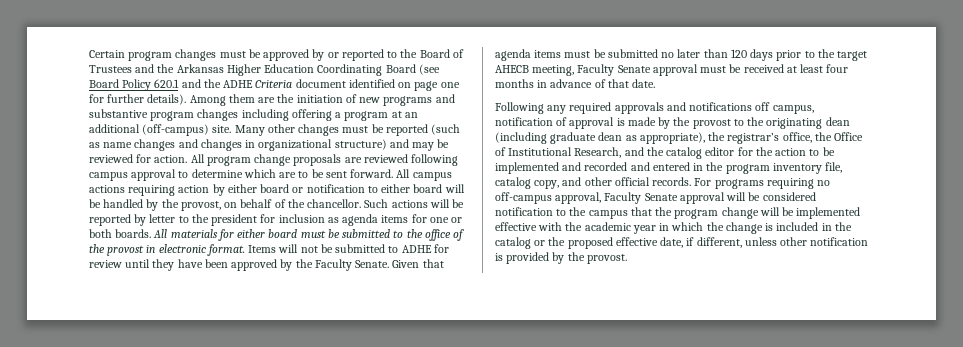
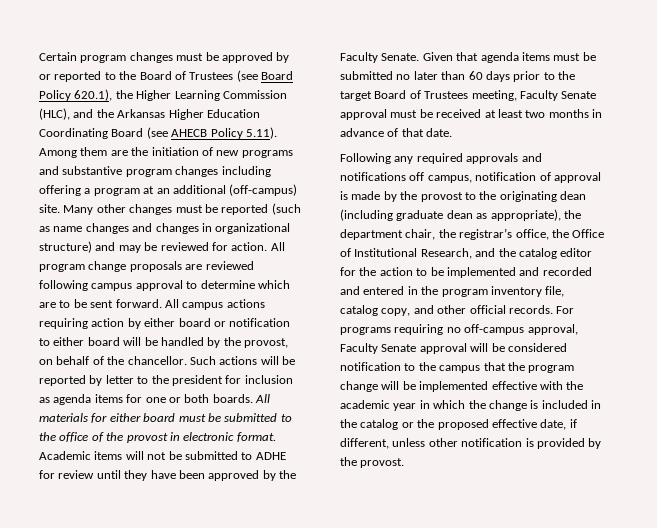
- Certain program changes must be approved by or reported to the Board of Trustees and the Arkansas Higher Education Coordinating Board (see Board Policy 620.1 and the ADHE Criteria document identified on page one for further details). Among them are the initiation of new programs and substantive program changes including offering a program at an additional (off-campus) site.
+ Certain program changes must be approved by or reported to the Board of Trustees (see Board Policy 620.1), the Higher Learning Commission (HLC), and the Arkansas Higher Education Coordinating Board (see AHECB Policy 5.11). Among them are the initiation of new programs and substantive program changes including offering a program at an additional (off-campus) site.
- Items will not be submitted to ADHE for review until they have been approved by the Faculty Senate.
+ Academic items will not be submitted to ADHE for review until they have been approved by the Faculty Senate.
- Given that agenda items must be submitted no later than 120 days prior to the target AHECB meeting, Faculty Senate approval must be received at least four months in advance of that date.
+ Given that agenda items must be submitted no later than 60 days prior to the target Board of Trustees meeting, Faculty Senate approval must be received at least two months in advance of that date.
- Following any required approvals and notifications off campus, notification of approval is made by the provost to the originating dean (including graduate dean as appropriate), the registrar’s office, the Office of Institutional Research, and the catalog editor for the action to be implemented and recorded and entered in the program inventory file, catalog copy, and other official records.
+ Following any required approvals and notifications off campus, notification of approval is made by the provost to the originating dean (including graduate dean as appropriate), the department chair, the registrar’s office, the Office of Institutional Research, and the catalog editor for the action to be implemented and recorded and entered in the program inventory file, catalog copy, and other official records.

